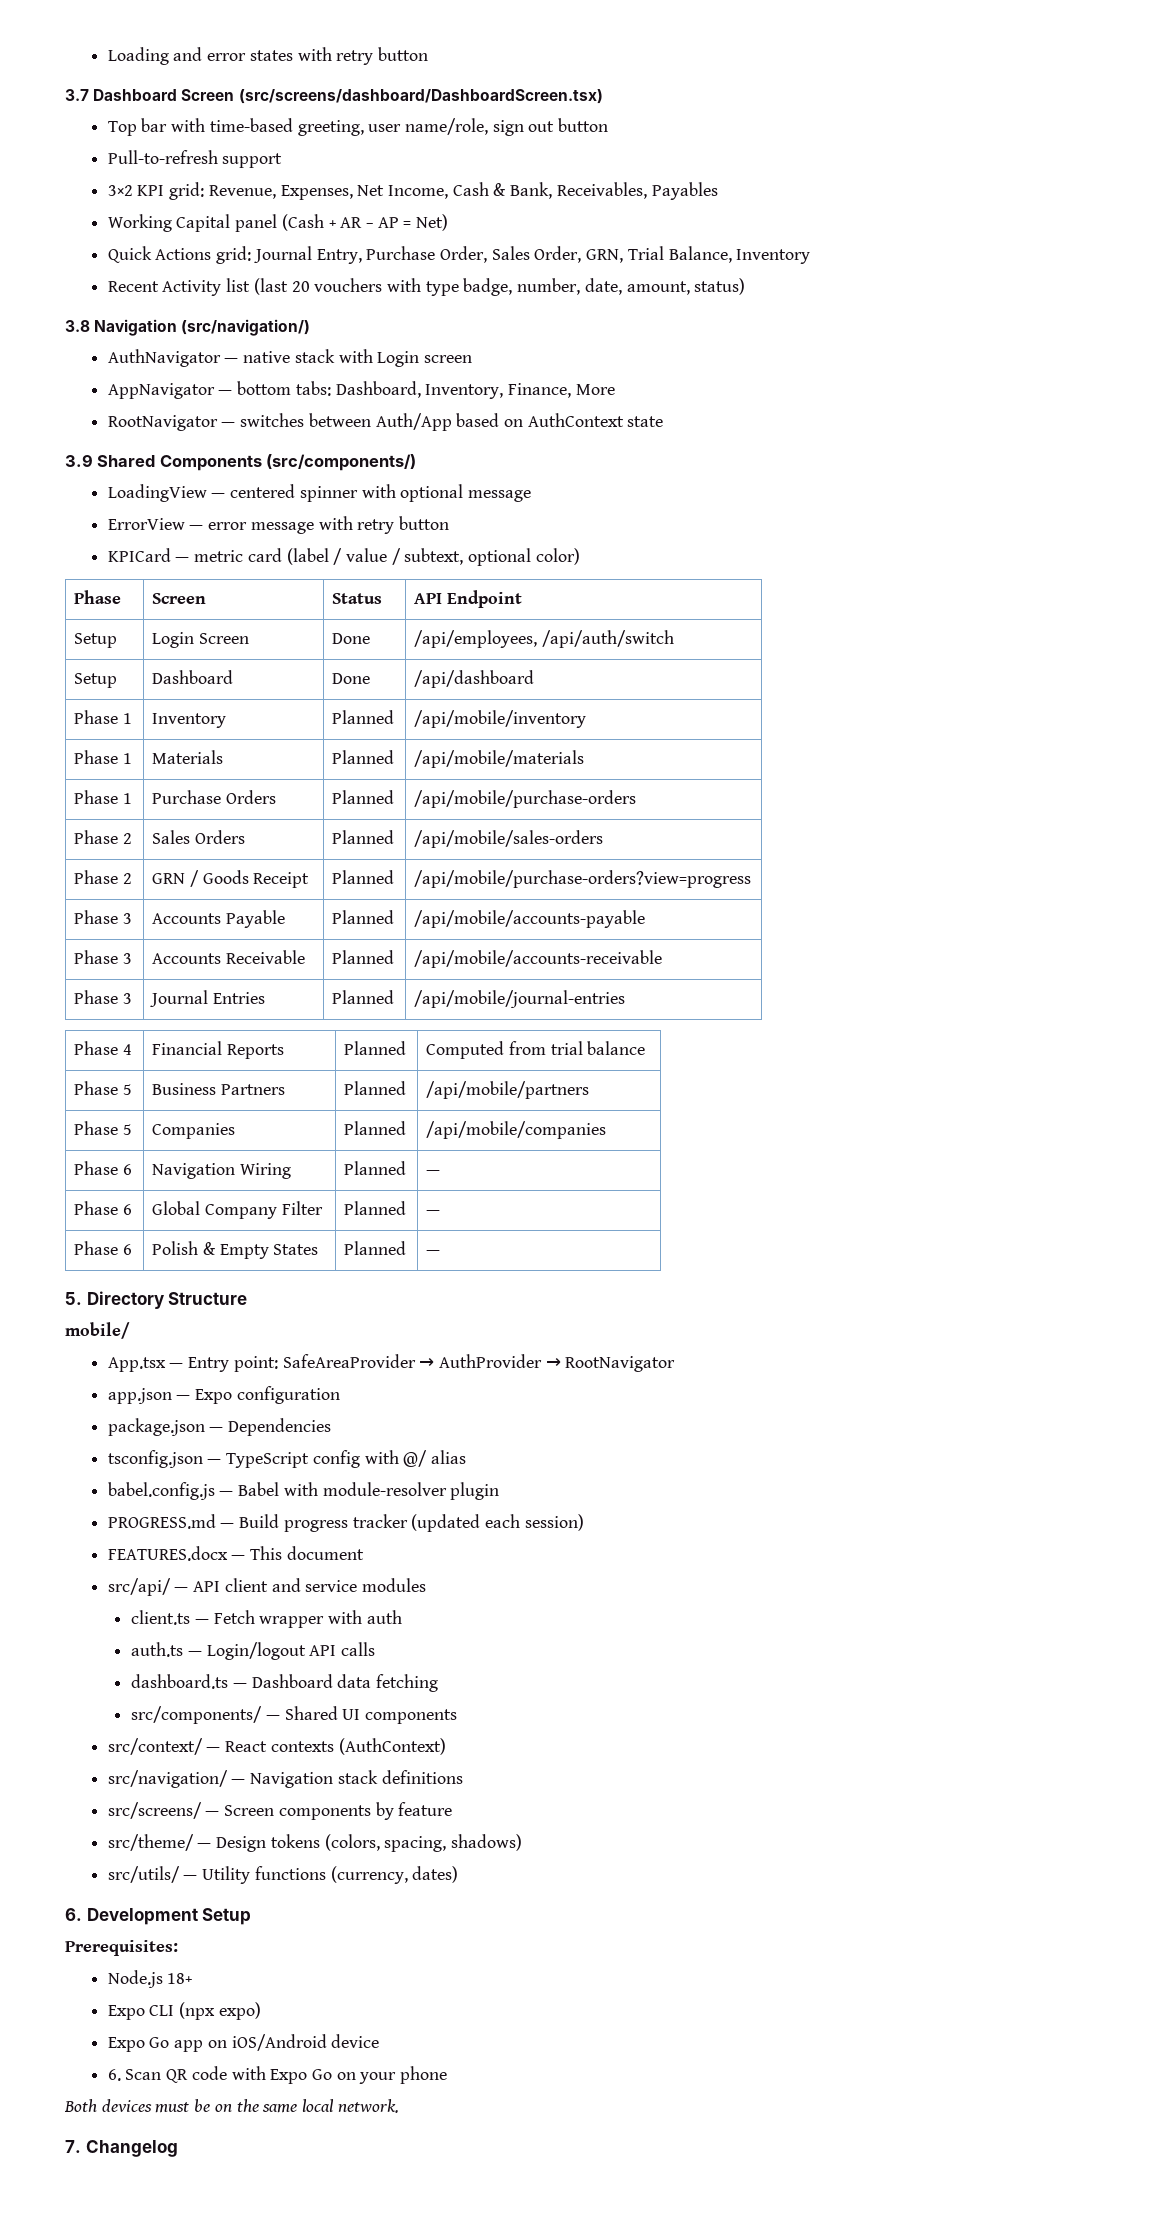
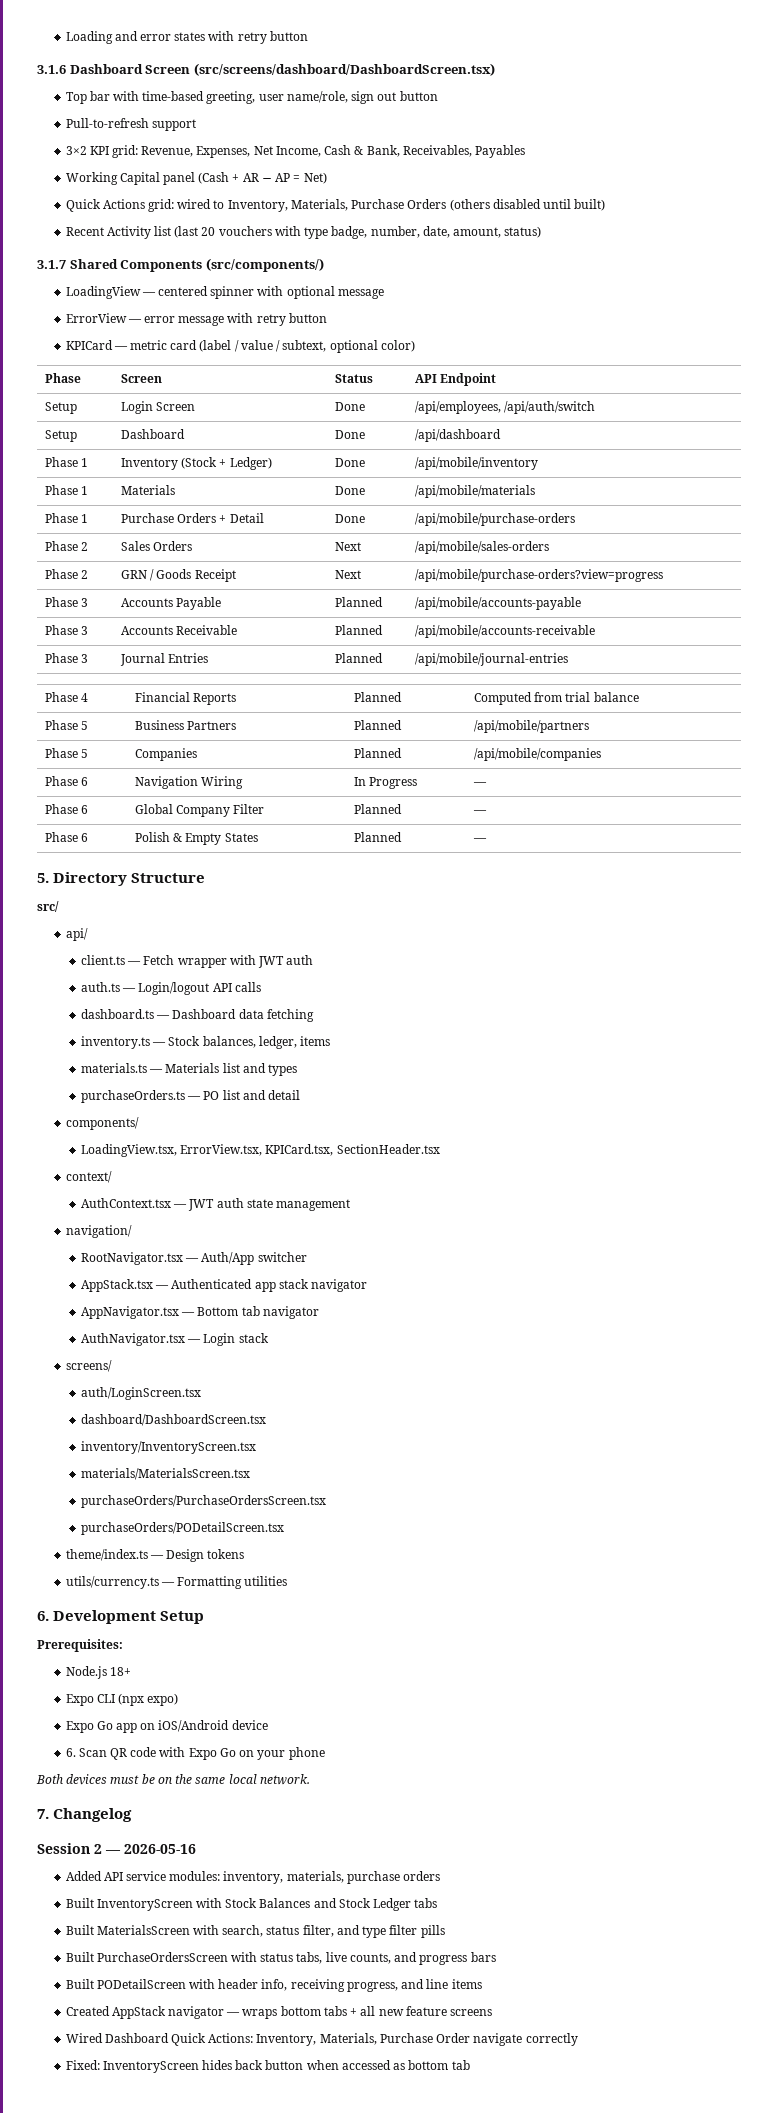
- 3.7 Dashboard Screen (src/screens/dashboard/DashboardScreen.tsx)
+ 3.1.6 Dashboard Screen (src/screens/dashboard/DashboardScreen.tsx)
- Quick Actions grid: Journal Entry, Purchase Order, Sales Order, GRN, Trial Balance, Inventory
+ Quick Actions grid: wired to Inventory, Materials, Purchase Orders (others disabled until built)
- 3.8 Navigation (src/navigation/)
- AuthNavigator — native stack with Login screen
- AppNavigator — bottom tabs: Dashboard, Inventory, Finance, More
- RootNavigator — switches between Auth/App based on AuthContext state
- 3.9 Shared Components (src/components/)
+ 3.1.7 Shared Components (src/components/)
- Phase 1 | Inventory | Planned | /api/mobile/inventory
+ Phase 1 | Inventory (Stock + Ledger) | Done | /api/mobile/inventory
- Phase 1 | Materials | Planned | /api/mobile/materials
+ Phase 1 | Materials | Done | /api/mobile/materials
- Phase 1 | Purchase Orders | Planned | /api/mobile/purchase-orders
+ Phase 1 | Purchase Orders + Detail | Done | /api/mobile/purchase-orders
- Phase 2 | Sales Orders | Planned | /api/mobile/sales-orders
+ Phase 2 | Sales Orders | Next | /api/mobile/sales-orders
- Phase 2 | GRN / Goods Receipt | Planned | /api/mobile/purchase-orders?view=progress
+ Phase 2 | GRN / Goods Receipt | Next | /api/mobile/purchase-orders?view=progress
- Phase 6 | Navigation Wiring | Planned | —
+ Phase 6 | Navigation Wiring | In Progress | —
- mobile/
- App.tsx — Entry point: SafeAreaProvider → AuthProvider → RootNavigator
- app.json — Expo configuration
- package.json — Dependencies
- tsconfig.json — TypeScript config with @/ alias
- babel.config.js — Babel with module-resolver plugin
- PROGRESS.md — Build progress tracker (updated each session)
- FEATURES.docx — This document
- src/api/ — API client and service modules
+ src/
+ api/
- client.ts — Fetch wrapper with auth
+ client.ts — Fetch wrapper with JWT auth
- src/components/ — Shared UI components
- src/context/ — React contexts (AuthContext)
- src/navigation/ — Navigation stack definitions
- src/screens/ — Screen components by feature
- src/theme/ — Design tokens (colors, spacing, shadows)
- src/utils/ — Utility functions (currency, dates)
+ inventory.ts — Stock balances, ledger, items
+ materials.ts — Materials list and types
+ purchaseOrders.ts — PO list and detail
+ components/
+ LoadingView.tsx, ErrorView.tsx, KPICard.tsx, SectionHeader.tsx
+ context/
+ AuthContext.tsx — JWT auth state management
+ navigation/
+ RootNavigator.tsx — Auth/App switcher
+ AppStack.tsx — Authenticated app stack navigator
+ AppNavigator.tsx — Bottom tab navigator
+ AuthNavigator.tsx — Login stack
+ screens/
+ auth/LoginScreen.tsx
+ dashboard/DashboardScreen.tsx
+ inventory/InventoryScreen.tsx
+ materials/MaterialsScreen.tsx
+ purchaseOrders/PurchaseOrdersScreen.tsx
+ purchaseOrders/PODetailScreen.tsx
+ theme/index.ts — Design tokens
+ utils/currency.ts — Formatting utilities
+ Session 2 — 2026-05-16
+ Added API service modules: inventory, materials, purchase orders
+ Built InventoryScreen with Stock Balances and Stock Ledger tabs
+ Built MaterialsScreen with search, status filter, and type filter pills
+ Built PurchaseOrdersScreen with status tabs, live counts, and progress bars
+ Built PODetailScreen with header info, receiving progress, and line items
+ Created AppStack navigator — wraps bottom tabs + all new feature screens
+ Wired Dashboard Quick Actions: Inventory, Materials, Purchase Order navigate correctly
+ Fixed: InventoryScreen hides back button when accessed as bottom tab

